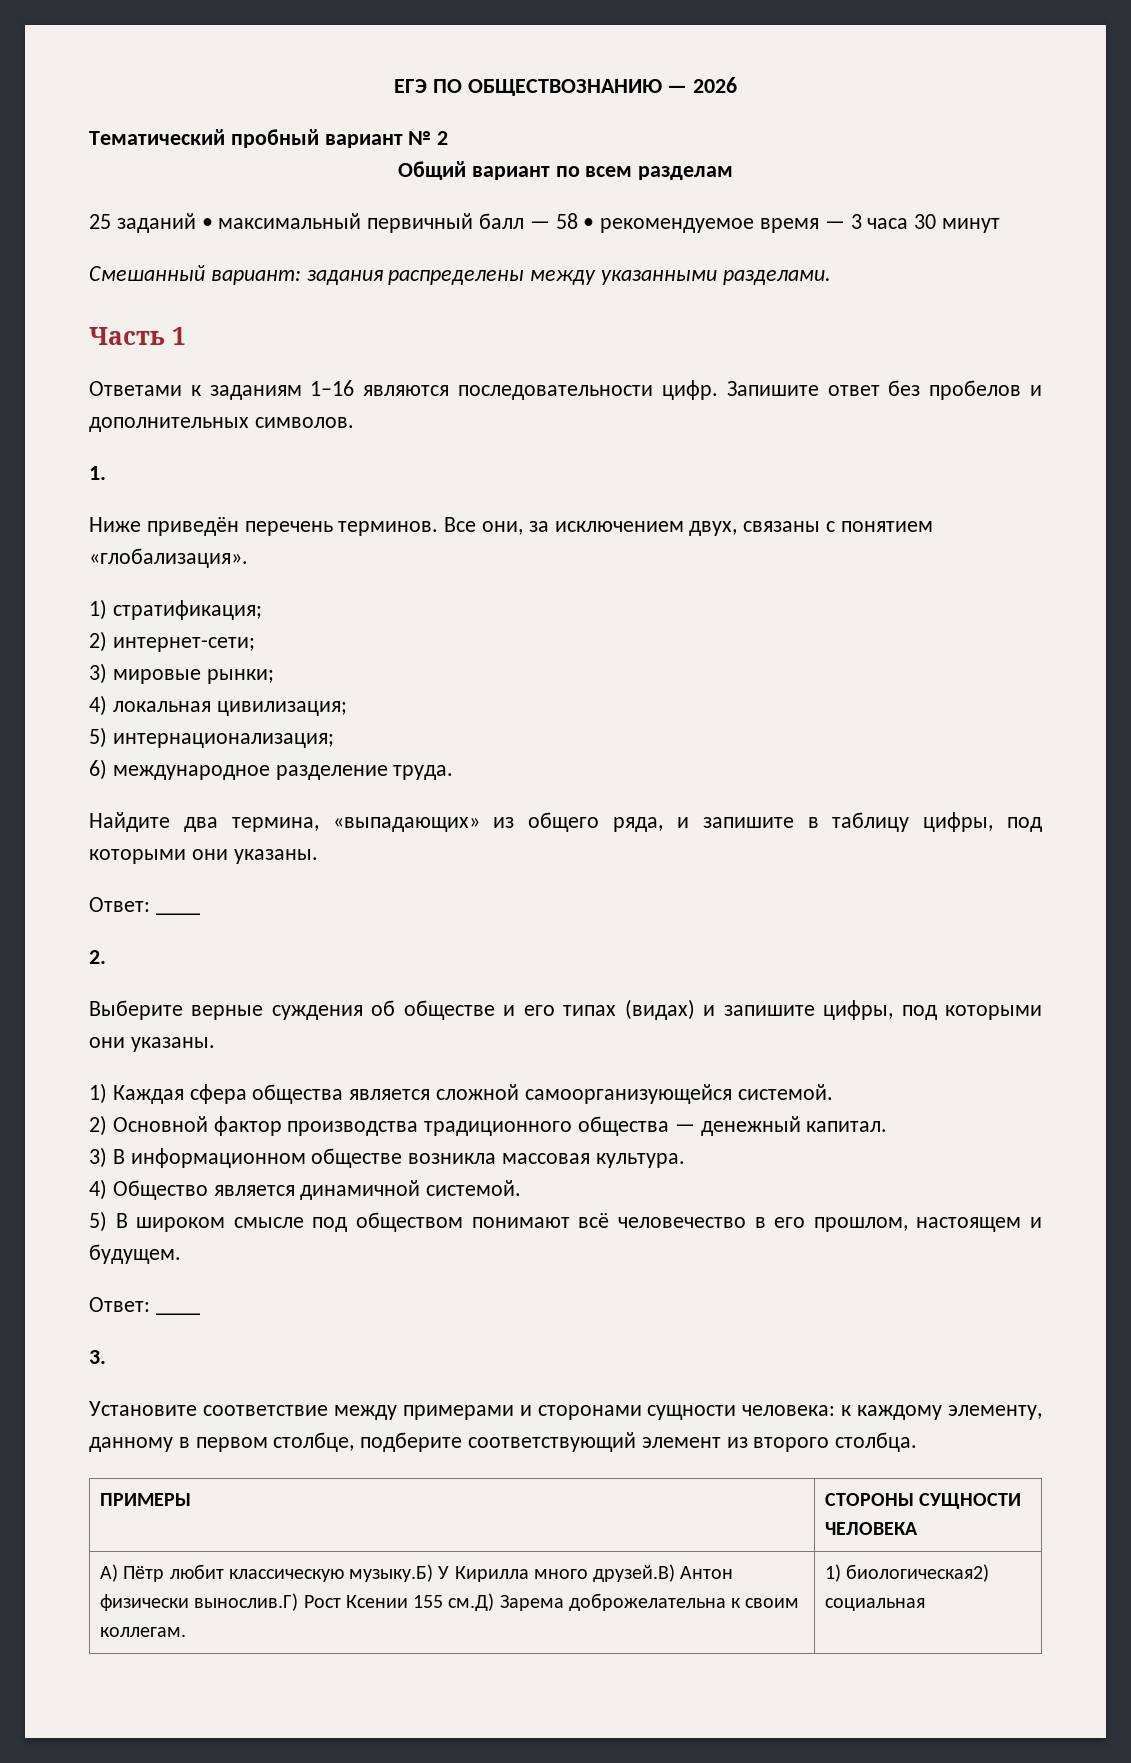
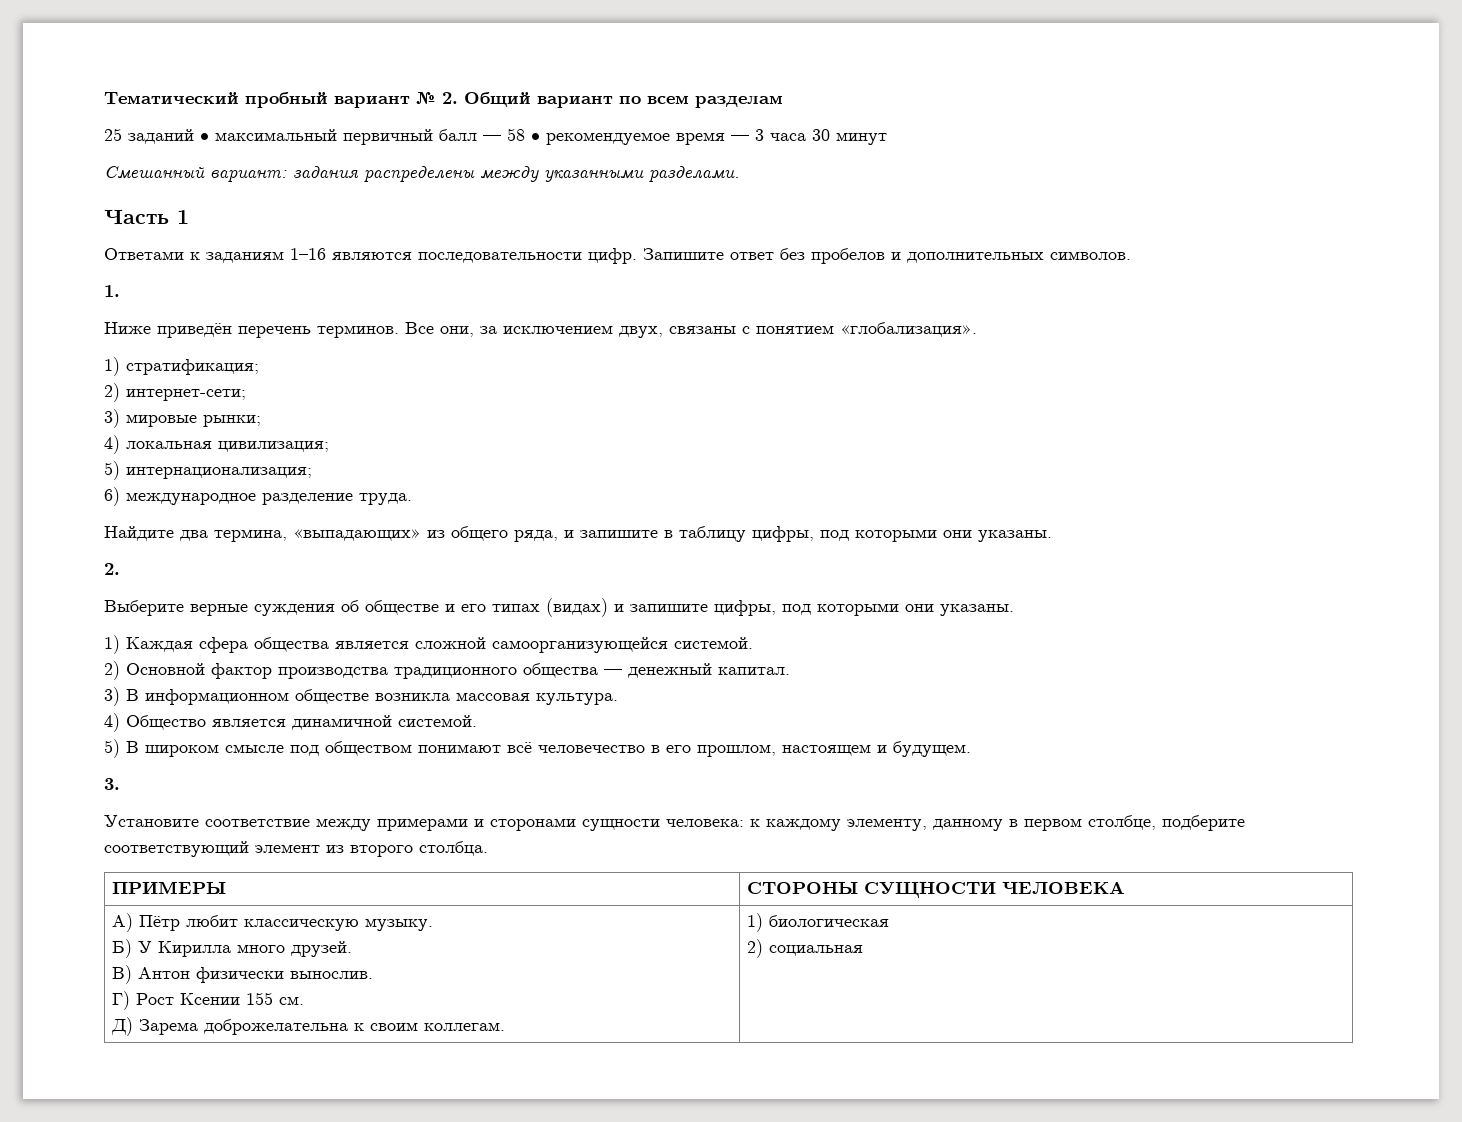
- ЕГЭ ПО ОБЩЕСТВОЗНАНИЮ — 2026
- Тематический пробный вариант № 2
- Общий вариант по всем разделам
+ Тематический пробный вариант № 2. Общий вариант по всем разделам
  Найдите два термина, «выпадающих» из общего ряда, и запишите в таблицу цифры, под которыми они указаны.
- Ответ: ____
  5) В широком смысле под обществом понимают всё человечество в его прошлом, настоящем и будущем.
- Ответ: ____
- А) Пётр любит классическую музыку.Б) У Кирилла много друзей.В) Антон физически вынослив.Г) Рост Ксении 155 см.Д) Зарема доброжелательна к своим коллегам. | 1) биологическая2) социальная
+ А) Пётр любит классическую музыку.
+ Б) У Кирилла много друзей.
+ В) Антон физически вынослив.
+ Г) Рост Ксении 155 см.
+ Д) Зарема доброжелательна к своим коллегам. | 1) биологическая
+ 2) социальная

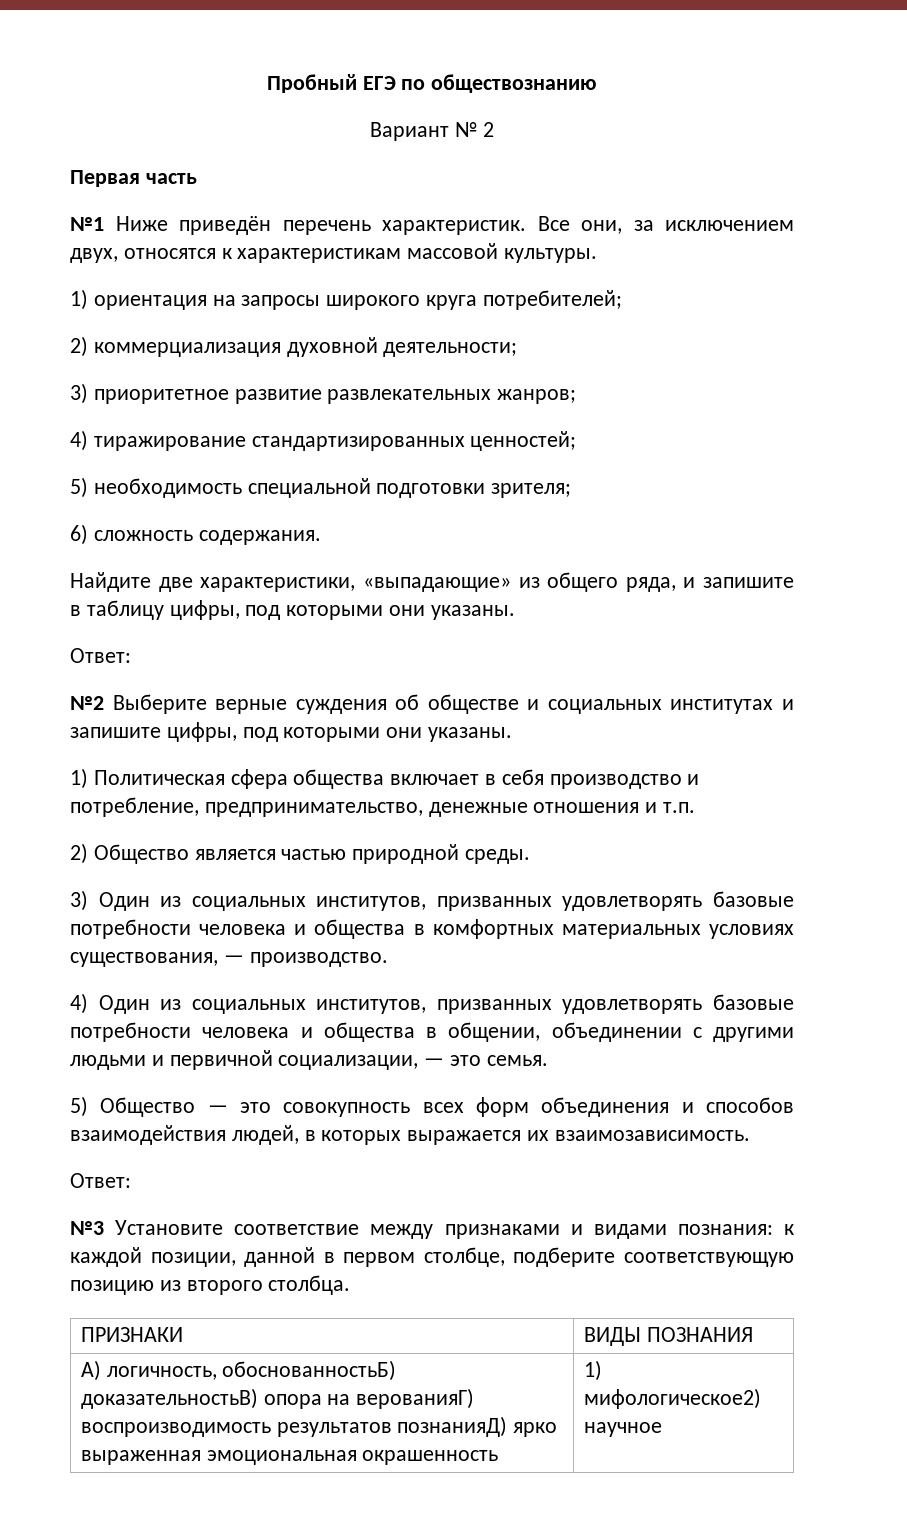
- Тематический пробный вариант № 2. Общий вариант по всем разделам
- 25 заданий • максимальный первичный балл — 58 • рекомендуемое время — 3 часа 30 минут
- Смешанный вариант: задания распределены между указанными разделами.
- Часть 1
- Ответами к заданиям 1–16 являются последовательности цифр. Запишите ответ без пробелов и дополнительных символов.
- 1.
- Ниже приведён перечень терминов.
+ Пробный ЕГЭ по обществознанию
+ Вариант № 2
+ Первая часть
+ №1 Ниже приведён перечень характеристик.
- Все они, за исключением двух, связаны с понятием «глобализация».
- 1) стратификация;
- 2) интернет-сети;
- 3) мировые рынки;
- 4) локальная цивилизация;
- 5) интернационализация;
- 6) международное разделение труда.
- Найдите два термина, «выпадающих» из общего ряда, и запишите в таблицу цифры, под которыми они указаны.
- 2.
- Выберите верные суждения об обществе и его типах (видах) и запишите цифры, под которыми они указаны.
+ Все они, за исключением двух, относятся к характеристикам массовой культуры.
+ 1) ориентация на запросы широкого круга потребителей;
+ 2) коммерциализация духовной деятельности;
+ 3) приоритетное развитие развлекательных жанров;
+ 4) тиражирование стандартизированных ценностей;
+ 5) необходимость специальной подготовки зрителя;
+ 6) сложность содержания.
+ Найдите две характеристики, «выпадающие» из общего ряда, и запишите в таблицу цифры, под которыми они указаны.
+ Ответ:
+ №2 Выберите верные суждения об обществе и социальных институтах и запишите цифры, под которыми они указаны.
- 1) Каждая сфера общества является сложной самоорганизующейся системой.
- 2) Основной фактор производства традиционного общества — денежный капитал.
- 3) B информационном обществе возникла массовая культура.
- 4) Общество является динамичной системой.
- 5) В широком смысле под обществом понимают всё человечество в его прошлом, настоящем и будущем.
- 3.
- Установите соответствие между примерами и сторонами сущности человека: к каждому элементу, данному в первом столбце, подберите соответствующий элемент из второго столбца.
+ 1) Политическая сфера общества включает в себя производство и потребление, предпринимательство, денежные отношения и т.п.
+ 2) Общество является частью природной среды.
+ 3) Один из социальных институтов, призванных удовлетворять базовые потребности человека и общества в комфортных материальных условиях существования, — производство.
+ 4) Один из социальных институтов, призванных удовлетворять базовые потребности человека и общества в общении, объединении с другими людьми и первичной социализации, — это семья.
+ 5) Общество — это совокупность всех форм объединения и способов взаимодействия людей, в которых выражается их взаимозависимость.
+ Ответ:
+ №3 Установите соответствие между признаками и видами познания: к каждой позиции, данной в первом столбце, подберите соответствующую позицию из второго столбца.
- ПРИМЕРЫ | СТОРОНЫ СУЩНОСТИ ЧЕЛОВЕКА
- А) Пётр любит классическую музыку.
- Б) У Кирилла много друзей.
- В) Антон физически вынослив.
- Г) Рост Ксении 155 см.
- Д) Зарема доброжелательна к своим коллегам. | 1) биологическая
- 2) социальная
+ ПРИЗНАКИ | ВИДЫ ПОЗНАНИЯ
+ A) логичность, обоснованностьБ) доказательностьB) опора на верованияГ) воспроизводимость результатов познанияД) ярко выраженная эмоциональная окрашенность | 1) мифологическое2) научное

